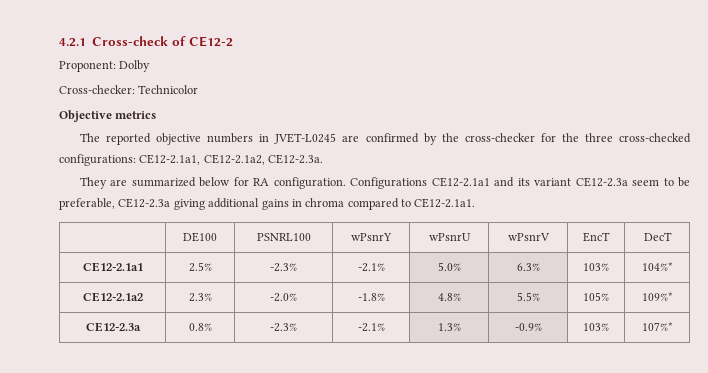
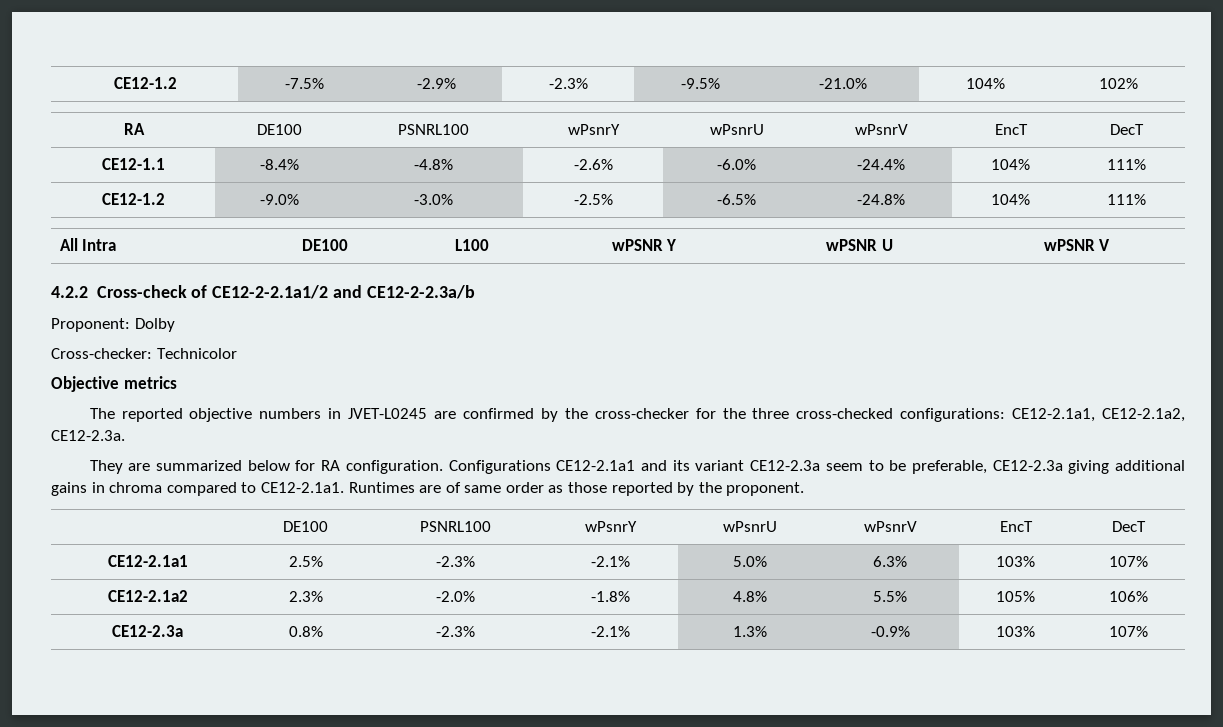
- 4.2.1 Cross-check of CE12-2
+ CE12-1.2 | -7.5% | -2.9% | -2.3% | -9.5% | -21.0% | 104% | 102%
+ RA | DE100 | PSNRL100 | wPsnrY | wPsnrU | wPsnrV | EncT | DecT
+ CE12-1.1 | -8.4% | -4.8% | -2.6% | -6.0% | -24.4% | 104% | 111%
+ CE12-1.2 | -9.0% | -3.0% | -2.5% | -6.5% | -24.8% | 104% | 111%
+ All Intra | DE100 | L100 | wPSNR Y | wPSNR U | wPSNR V
+ 4.2.2 Cross-check of CE12-2-2.1a1/2 and CE12-2-2.3a/b
- Configurations CE12-2.1a1 and its variant CE12-2.3a seem to be preferable, CE12-2.3a giving additional gains in chroma compared to CE12-2.1a1.
+ Configurations CE12-2.1a1 and its variant CE12-2.3a seem to be preferable, CE12-2.3a giving additional gains in chroma compared to CE12-2.1a1. Runtimes are of same order as those reported by the proponent.
- CE12-2.1a1 | 2.5% | -2.3% | -2.1% | 5.0% | 6.3% | 103% | 104%*
+ CE12-2.1a1 | 2.5% | -2.3% | -2.1% | 5.0% | 6.3% | 103% | 107%
- CE12-2.1a2 | 2.3% | -2.0% | -1.8% | 4.8% | 5.5% | 105% | 109%*
+ CE12-2.1a2 | 2.3% | -2.0% | -1.8% | 4.8% | 5.5% | 105% | 106%
- CE12-2.3a | 0.8% | -2.3% | -2.1% | 1.3% | -0.9% | 103% | 107%*
+ CE12-2.3a | 0.8% | -2.3% | -2.1% | 1.3% | -0.9% | 103% | 107%

